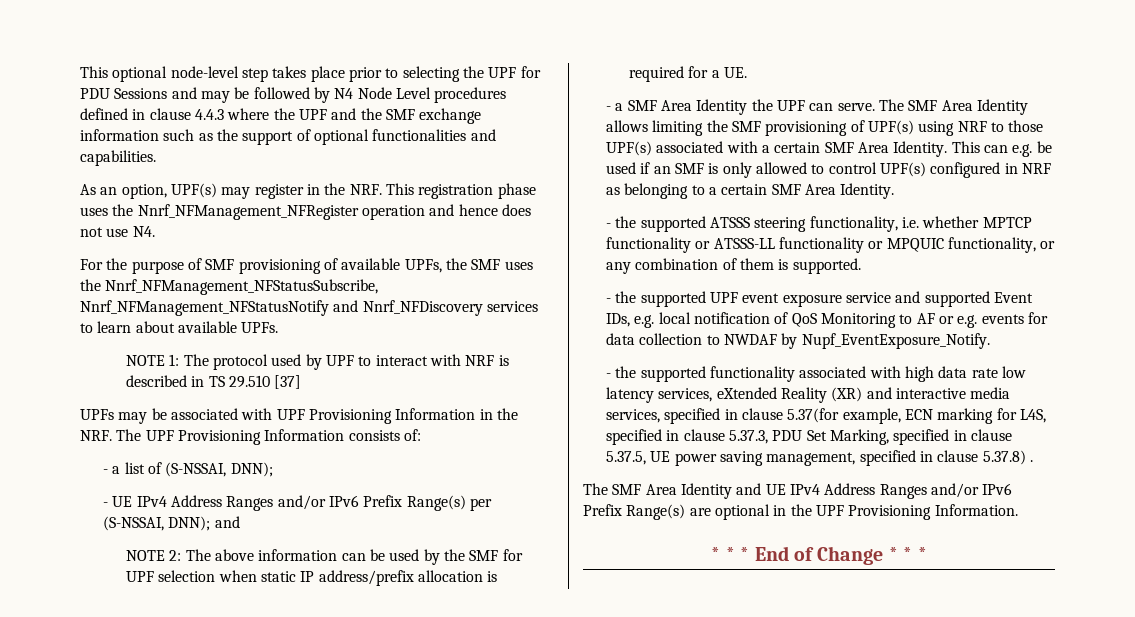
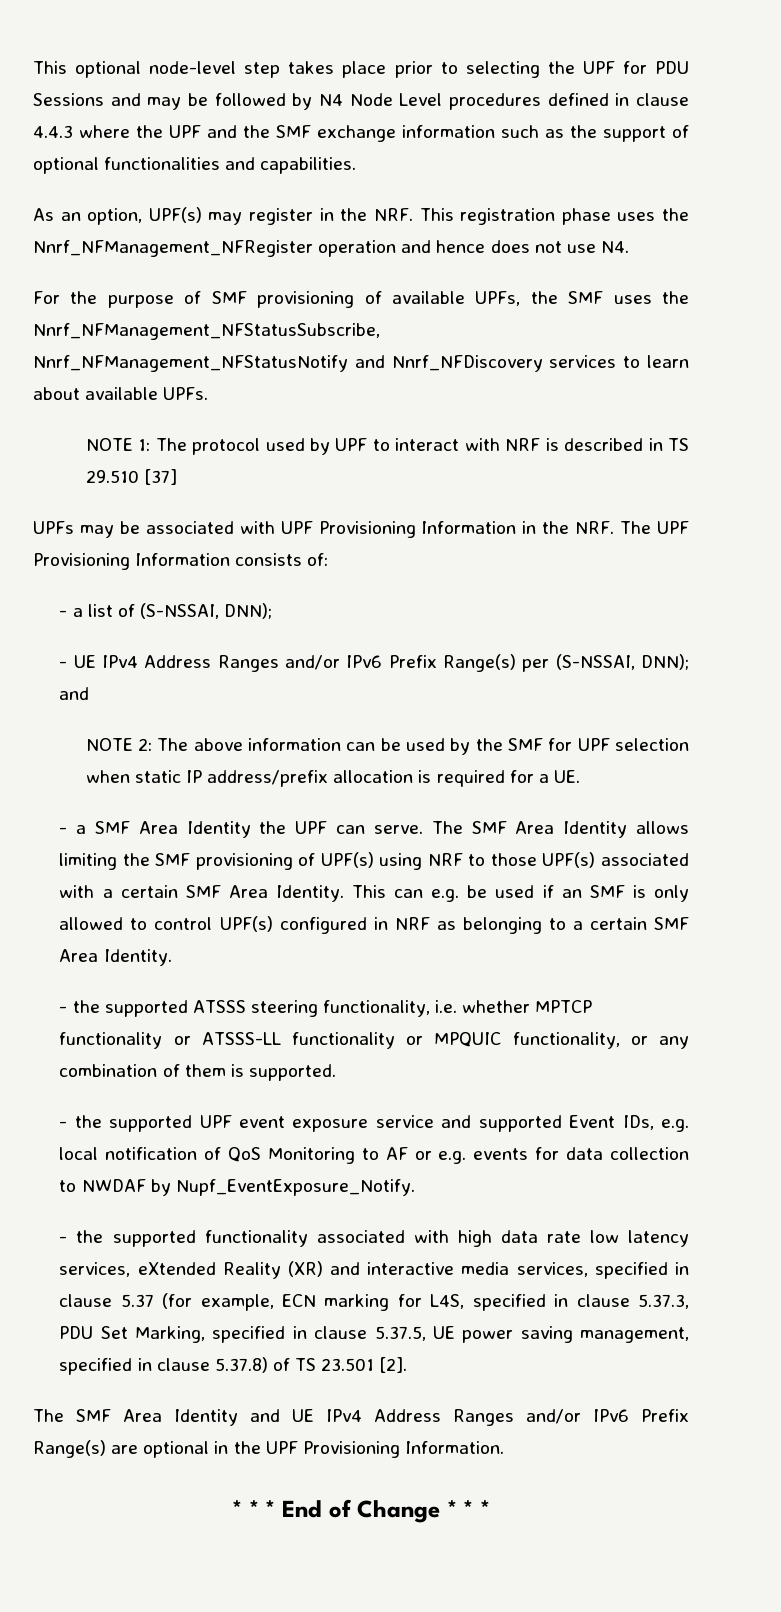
- - the supported functionality associated with high data rate low latency services, eXtended Reality (XR) and interactive media services, specified in clause 5.37(for example, ECN marking for L4S, specified in clause 5.37.3, PDU Set Marking, specified in clause 5.37.5, UE power saving management, specified in clause 5.37.8) .
+ - the supported functionality associated with high data rate low latency services, eXtended Reality (XR) and interactive media services, specified in clause 5.37 (for example, ECN marking for L4S, specified in clause 5.37.3, PDU Set Marking, specified in clause 5.37.5, UE power saving management, specified in clause 5.37.8) of TS 23.501 [2].

